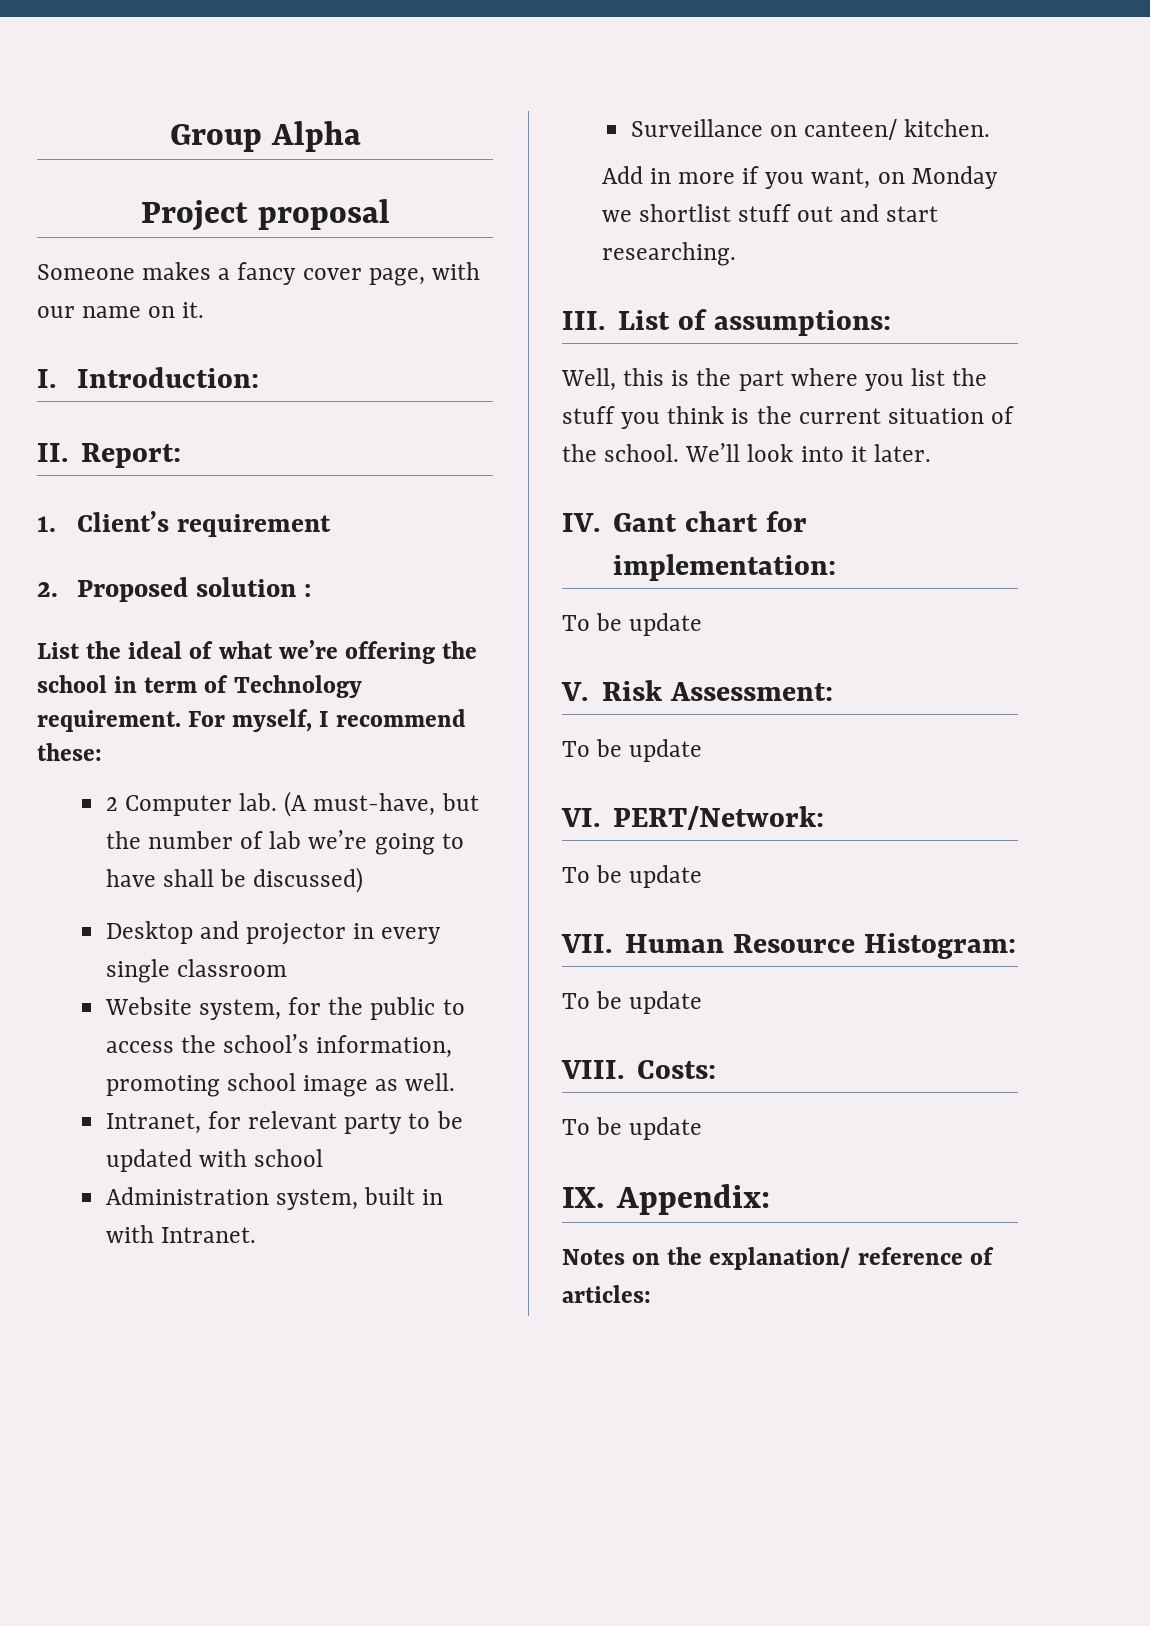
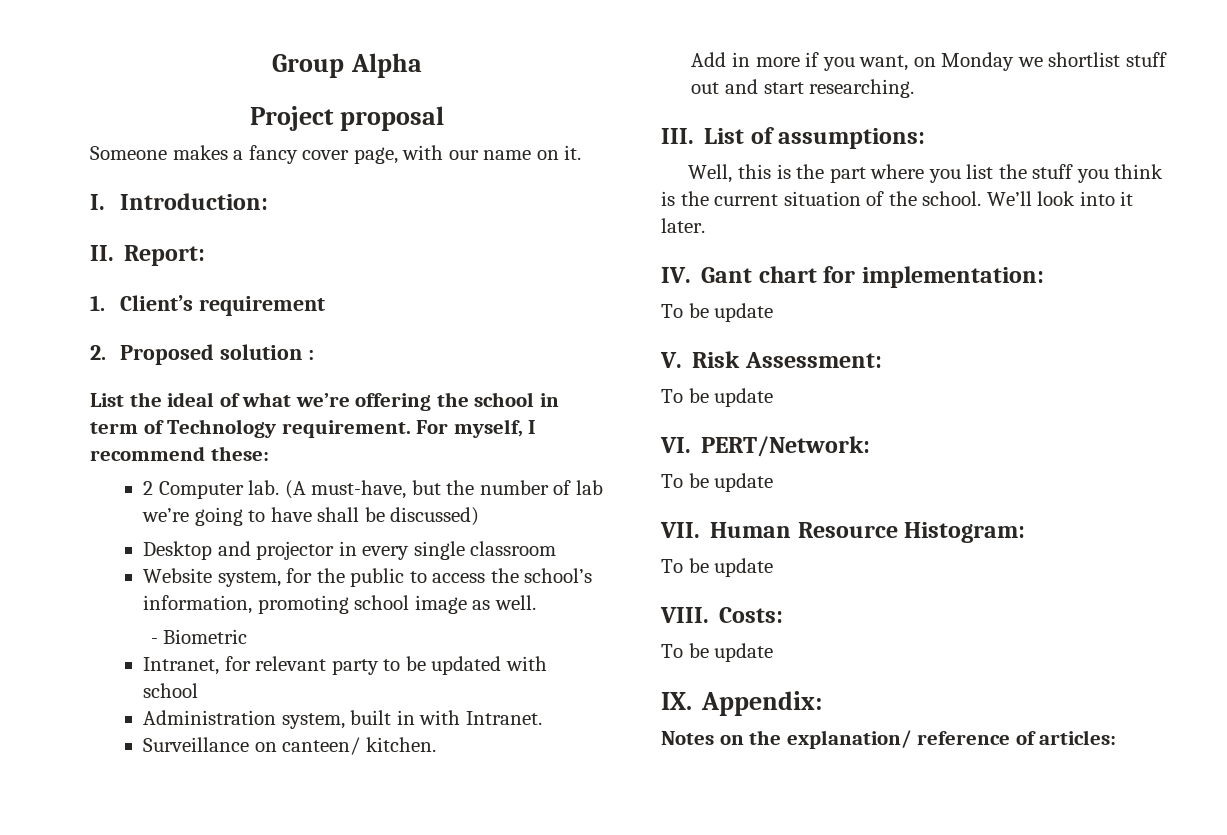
+ - Biometric

